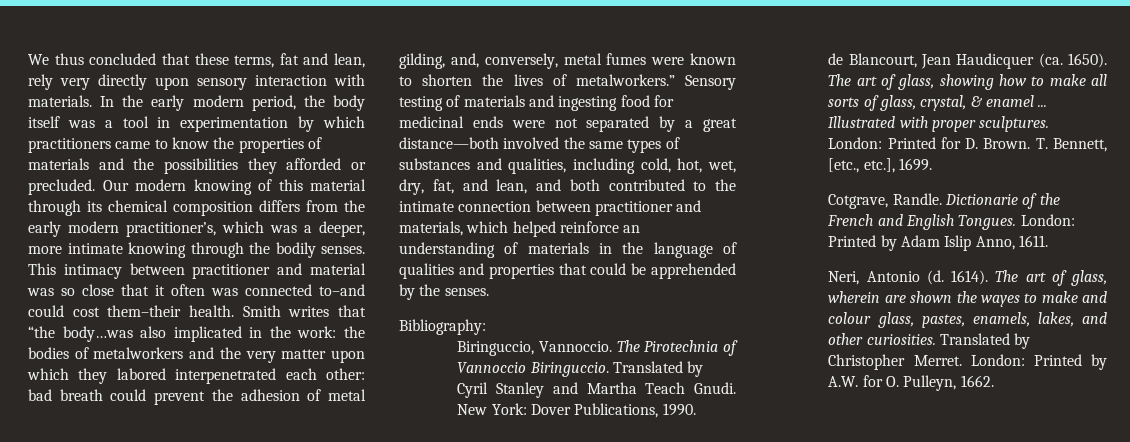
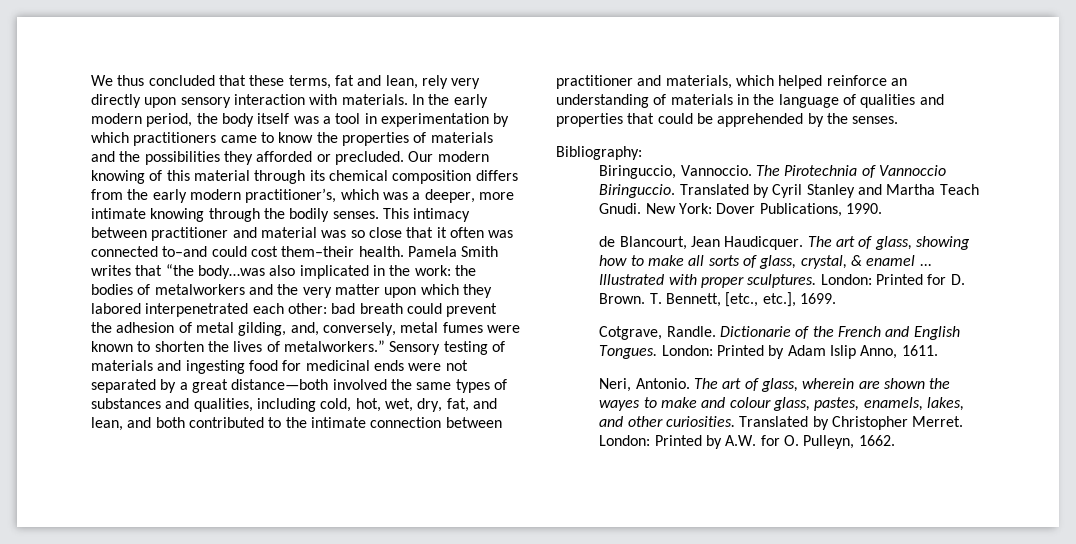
- Smith writes that “the body…was also implicated in the work: the bodies of metalworkers and the very matter upon which they labored interpenetrated each other: bad breath could prevent the adhesion of metal gilding, and, conversely, metal fumes were known to shorten the lives of metalworkers.”
+ Pamela Smith writes that “the body…was also implicated in the work: the bodies of metalworkers and the very matter upon which they labored interpenetrated each other: bad breath could prevent the adhesion of metal gilding, and, conversely, metal fumes were known to shorten the lives of metalworkers.”
- de Blancourt, Jean Haudicquer (ca. 1650).
+ de Blancourt, Jean Haudicquer.
- Neri, Antonio (d. 1614).
+ Neri, Antonio.

